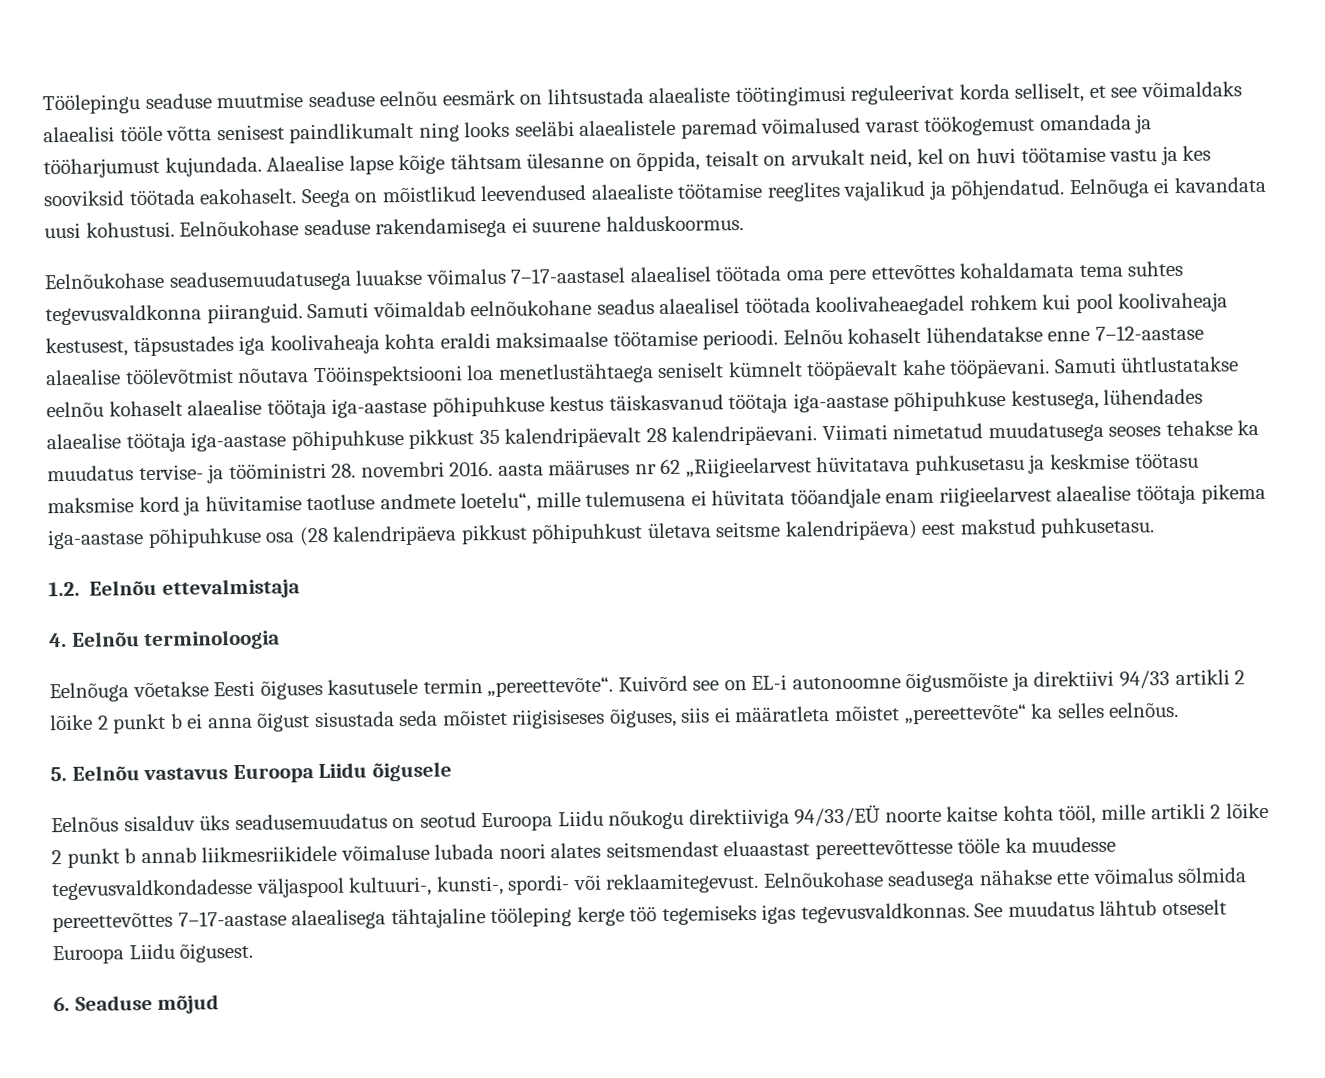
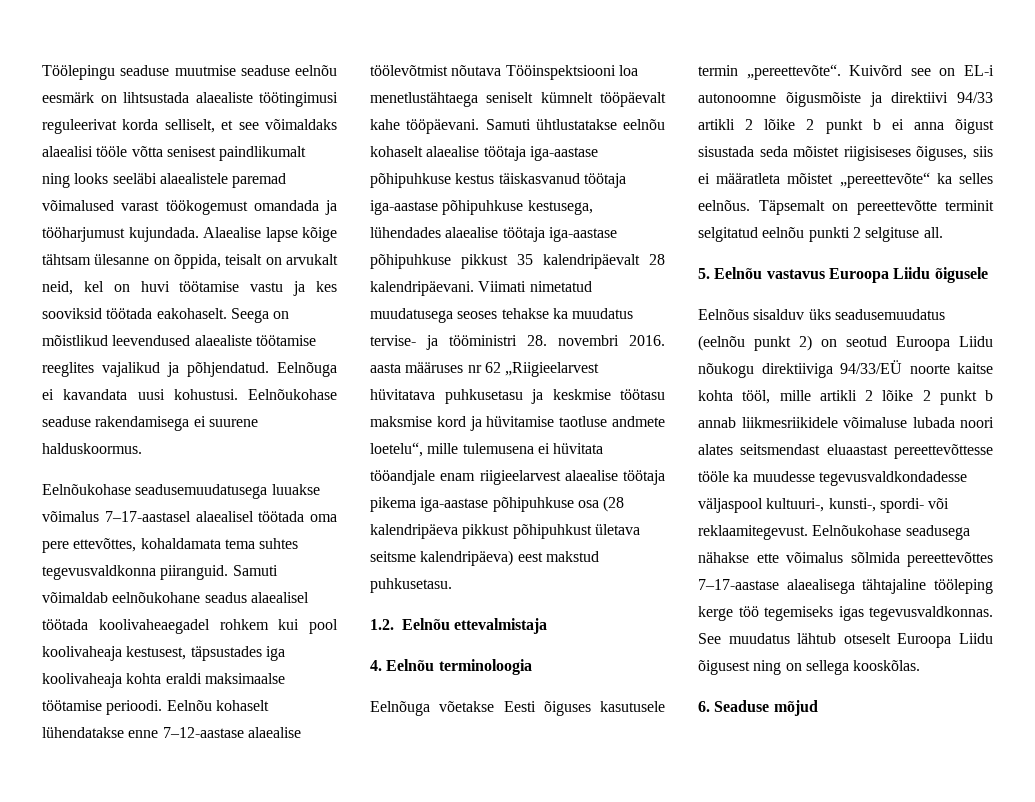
- Eelnõukohase seadusemuudatusega luuakse võimalus 7–17-aastasel alaealisel töötada oma pere ettevõttes kohaldamata tema suhtes tegevusvaldkonna piiranguid.
+ Eelnõukohase seadusemuudatusega luuakse võimalus 7–17-aastasel alaealisel töötada oma pere ettevõttes, kohaldamata tema suhtes tegevusvaldkonna piiranguid.
+ Täpsemalt on pereettevõtte terminit selgitatud eelnõu punkti 2 selgituse all.
- Eelnõus sisalduv üks seadusemuudatus on seotud Euroopa Liidu nõukogu direktiiviga 94/33/EÜ noorte kaitse kohta tööl, mille artikli 2 lõike 2 punkt b annab liikmesriikidele võimaluse lubada noori alates seitsmendast eluaastast pereettevõttesse tööle ka muudesse tegevusvaldkondadesse väljaspool kultuuri-, kunsti-, spordi- või reklaamitegevust.
+ Eelnõus sisalduv üks seadusemuudatus (eelnõu punkt 2) on seotud Euroopa Liidu nõukogu direktiiviga 94/33/EÜ noorte kaitse kohta tööl, mille artikli 2 lõike 2 punkt b annab liikmesriikidele võimaluse lubada noori alates seitsmendast eluaastast pereettevõttesse tööle ka muudesse tegevusvaldkondadesse väljaspool kultuuri-, kunsti-, spordi- või reklaamitegevust.
- See muudatus lähtub otseselt Euroopa Liidu õigusest.
+ See muudatus lähtub otseselt Euroopa Liidu õigusest ning on sellega kooskõlas.

